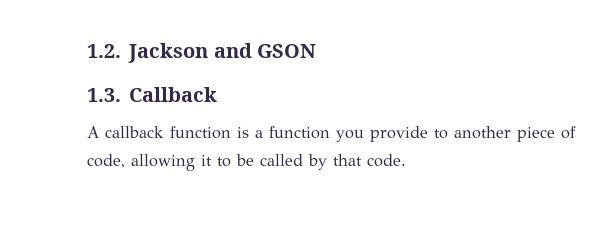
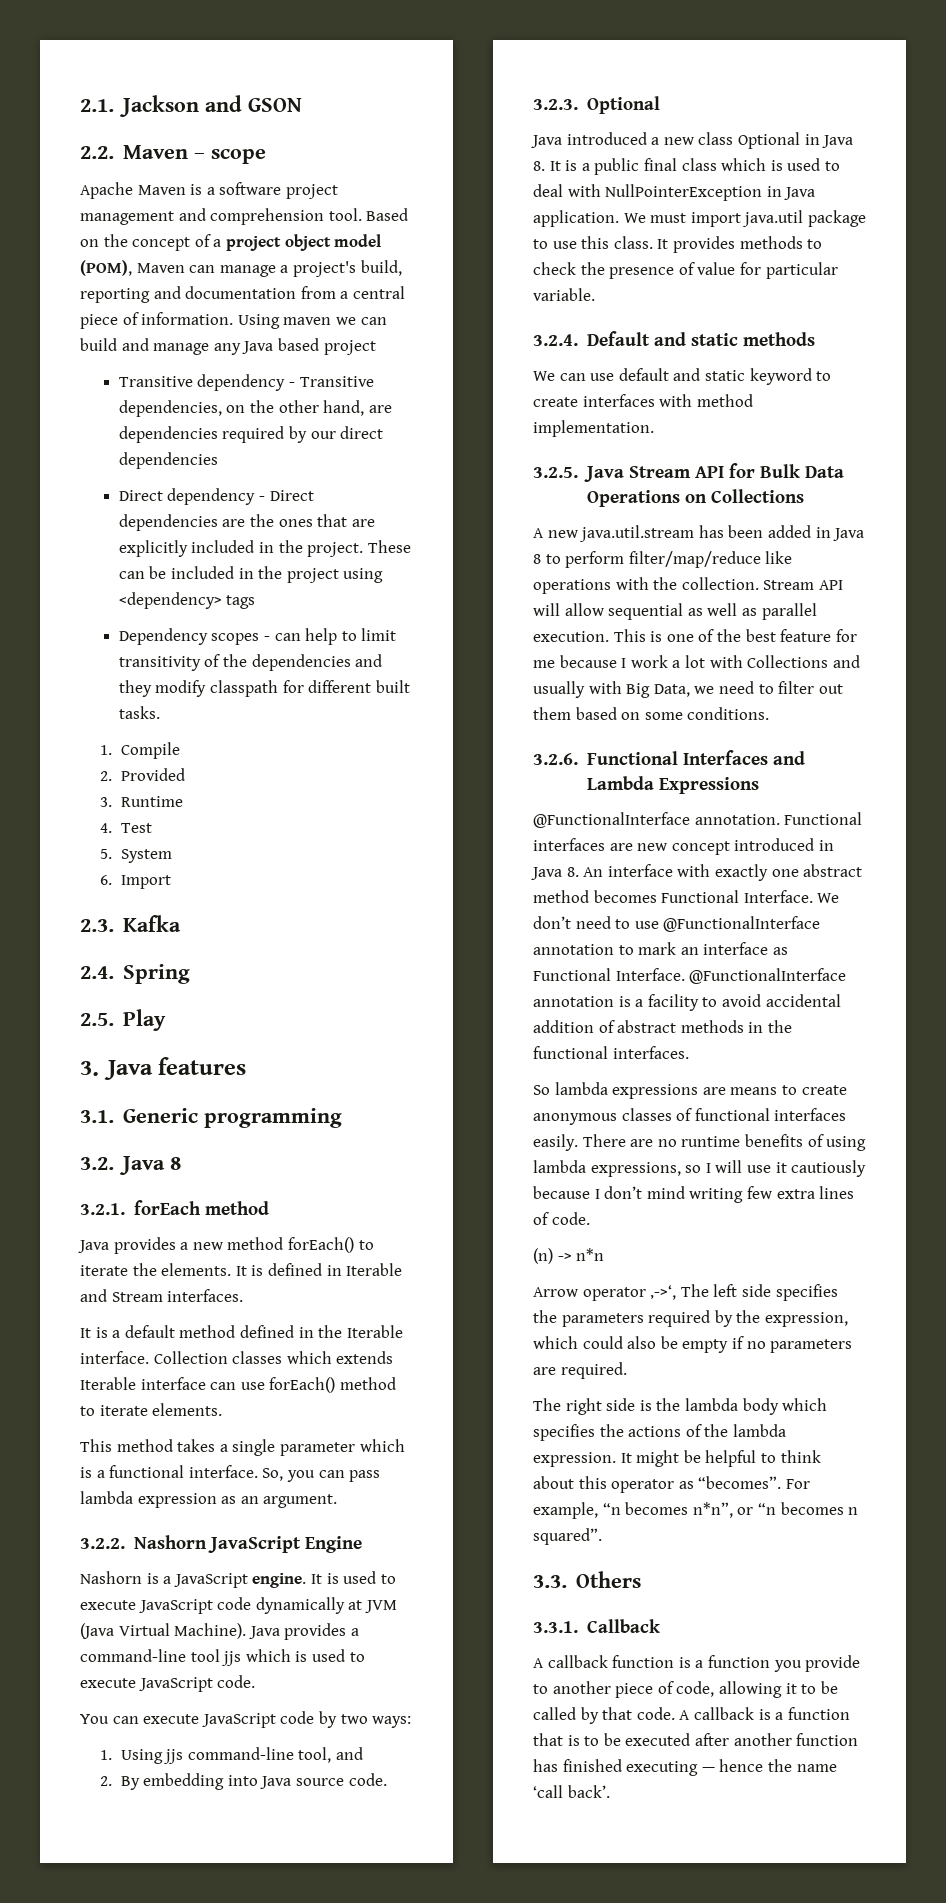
- 1.2. Jackson and GSON
+ 2.1. Jackson and GSON
- 1.3. Callback
+ 2.2. Maven – scope
+ Apache Maven is a software project management and comprehension tool. Based on the concept of a project object model (POM), Maven can manage a project's build, reporting and documentation from a central piece of information. Using maven we can build and manage any Java based project
+ Transitive dependency - Transitive dependencies, on the other hand, are dependencies required by our direct dependencies
+ Direct dependency - Direct dependencies are the ones that are explicitly included in the project. These can be included in the project using <dependency> tags
+ Dependency scopes - can help to limit transitivity of the dependencies and they modify classpath for different built tasks.
+ 1. Compile
+ 2. Provided
+ 3. Runtime
+ 4. Test
+ 5. System
+ 6. Import
+ 2.3. Kafka
+ 2.4. Spring
+ 2.5. Play
+ 3. Java features
+ 3.1. Generic programming
+ 3.2. Java 8
+ 3.2.1. forEach method
+ Java provides a new method forEach() to iterate the elements. It is defined in Iterable and Stream interfaces.
+ It is a default method defined in the Iterable interface. Collection classes which extends Iterable interface can use forEach() method to iterate elements.
+ This method takes a single parameter which is a functional interface. So, you can pass lambda expression as an argument.
+ 3.2.2. Nashorn JavaScript Engine
+ Nashorn is a JavaScript engine. It is used to execute JavaScript code dynamically at JVM (Java Virtual Machine). Java provides a command-line tool jjs which is used to execute JavaScript code.
+ You can execute JavaScript code by two ways:
+ 1. Using jjs command-line tool, and
+ 2. By embedding into Java source code.
+ 3.2.3. Optional
+ Java introduced a new class Optional in Java 8. It is a public final class which is used to deal with NullPointerException in Java application. We must import java.util package to use this class. It provides methods to check the presence of value for particular variable.
+ 3.2.4. Default and static methods
+ We can use default and static keyword to create interfaces with method implementation.
+ 3.2.5. Java Stream API for Bulk Data Operations on Collections
+ A new java.util.stream has been added in Java 8 to perform filter/map/reduce like operations with the collection. Stream API will allow sequential as well as parallel execution. This is one of the best feature for me because I work a lot with Collections and usually with Big Data, we need to filter out them based on some conditions.
+ 3.2.6. Functional Interfaces and Lambda Expressions
+ @FunctionalInterface annotation. Functional interfaces are new concept introduced in Java 8. An interface with exactly one abstract method becomes Functional Interface. We don’t need to use @FunctionalInterface annotation to mark an interface as Functional Interface. @FunctionalInterface annotation is a facility to avoid accidental addition of abstract methods in the functional interfaces.
+ So lambda expressions are means to create anonymous classes of functional interfaces easily. There are no runtime benefits of using lambda expressions, so I will use it cautiously because I don’t mind writing few extra lines of code.
+ (n) -> n*n
+ Arrow operator ‚->‘, The left side specifies the parameters required by the expression, which could also be empty if no parameters are required.
+ The right side is the lambda body which specifies the actions of the lambda expression. It might be helpful to think about this operator as “becomes”. For example, “n becomes n*n”, or “n becomes n squared”.
+ 3.3. Others
+ 3.3.1. Callback
+ A callback is a function that is to be executed after another function has finished executing — hence the name ‘call back’.

